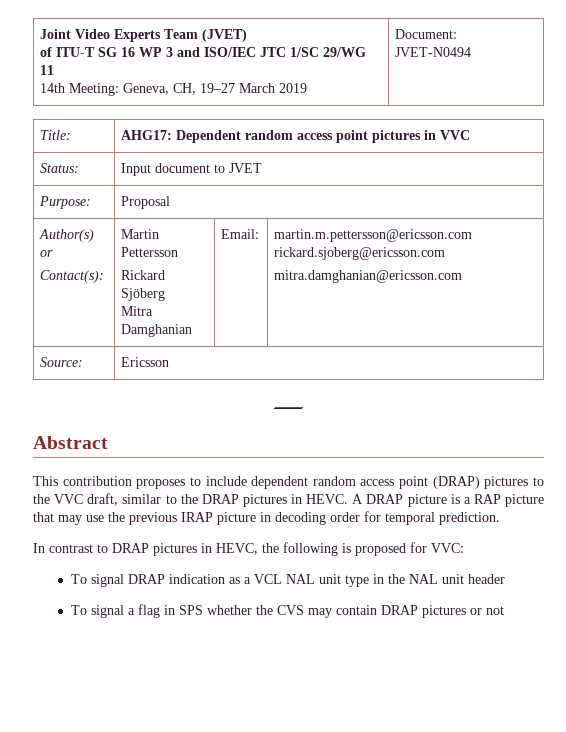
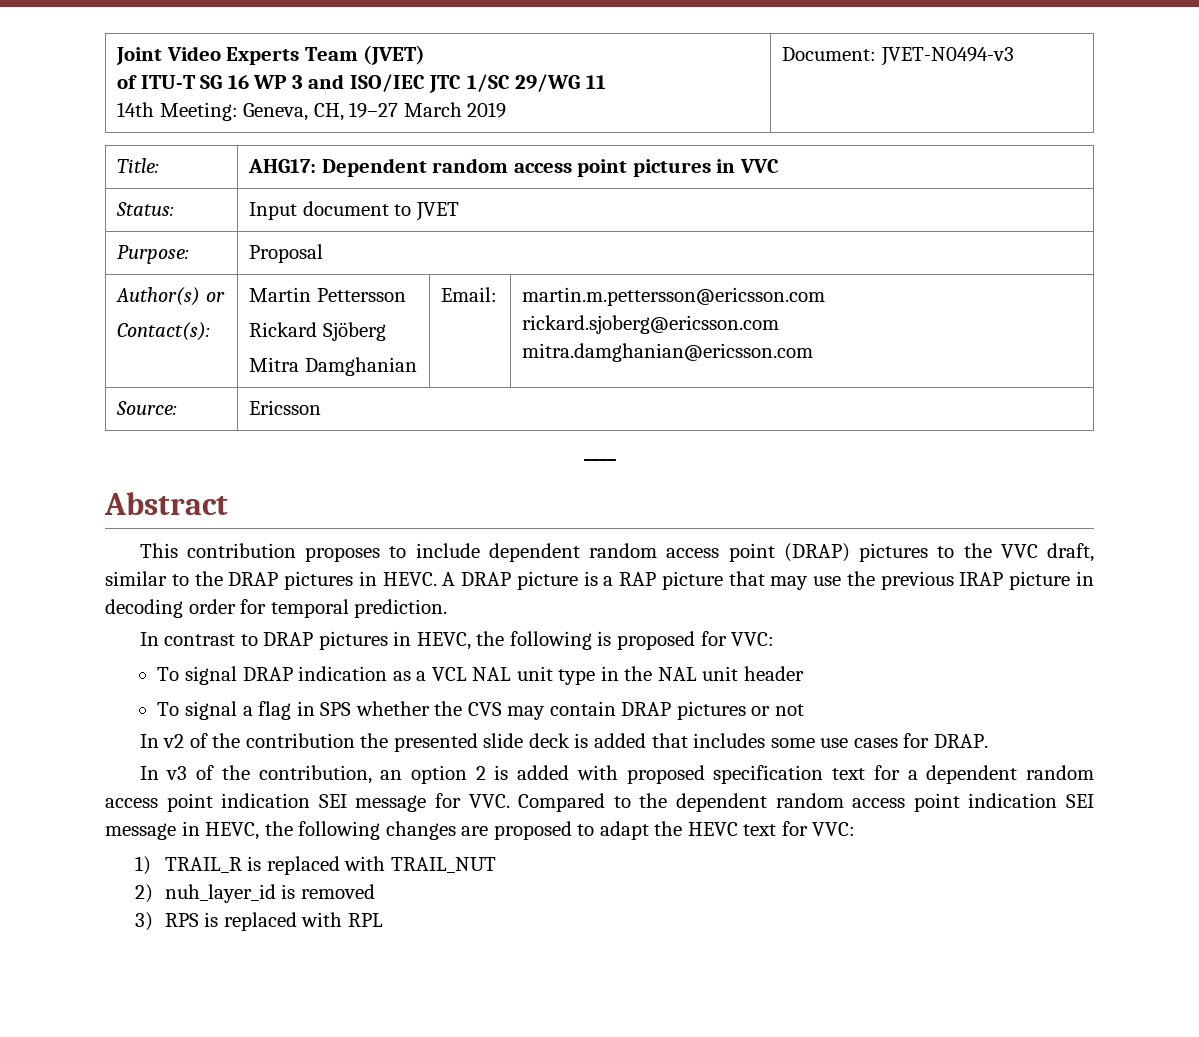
  Joint Video Experts Team (JVET)
  of ITU-T SG 16 WP 3 and ISO/IEC JTC 1/SC 29/WG 11
- 14th Meeting: Geneva, CH, 19–27 March 2019 | Document: JVET-N0494
+ 14th Meeting: Geneva, CH, 19–27 March 2019 | Document: JVET-N0494-v3
+ In v2 of the contribution the presented slide deck is added that includes some use cases for DRAP.
+ In v3 of the contribution, an option 2 is added with proposed specification text for a dependent random access point indication SEI message for VVC. Compared to the dependent random access point indication SEI message in HEVC, the following changes are proposed to adapt the HEVC text for VVC:
+ 1) TRAIL_R is replaced with TRAIL_NUT
+ 2) nuh_layer_id is removed
+ 3) RPS is replaced with RPL

